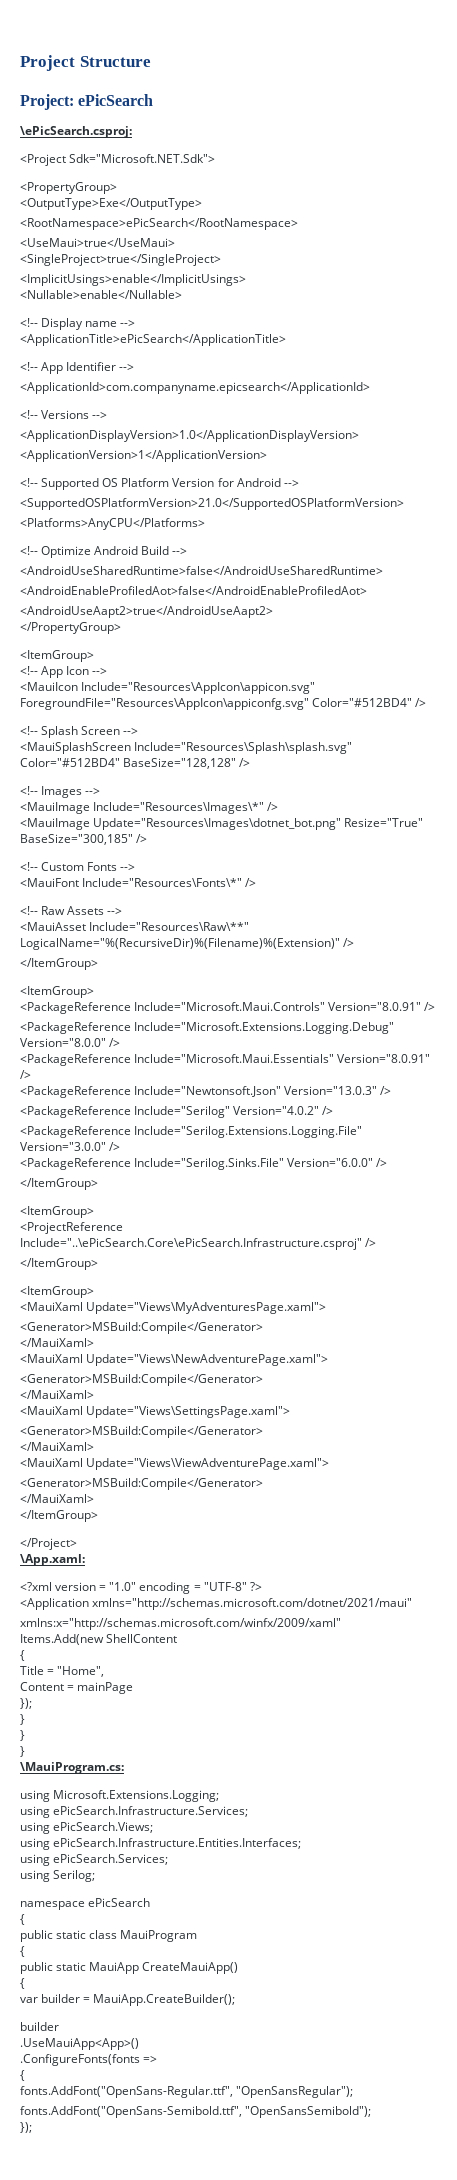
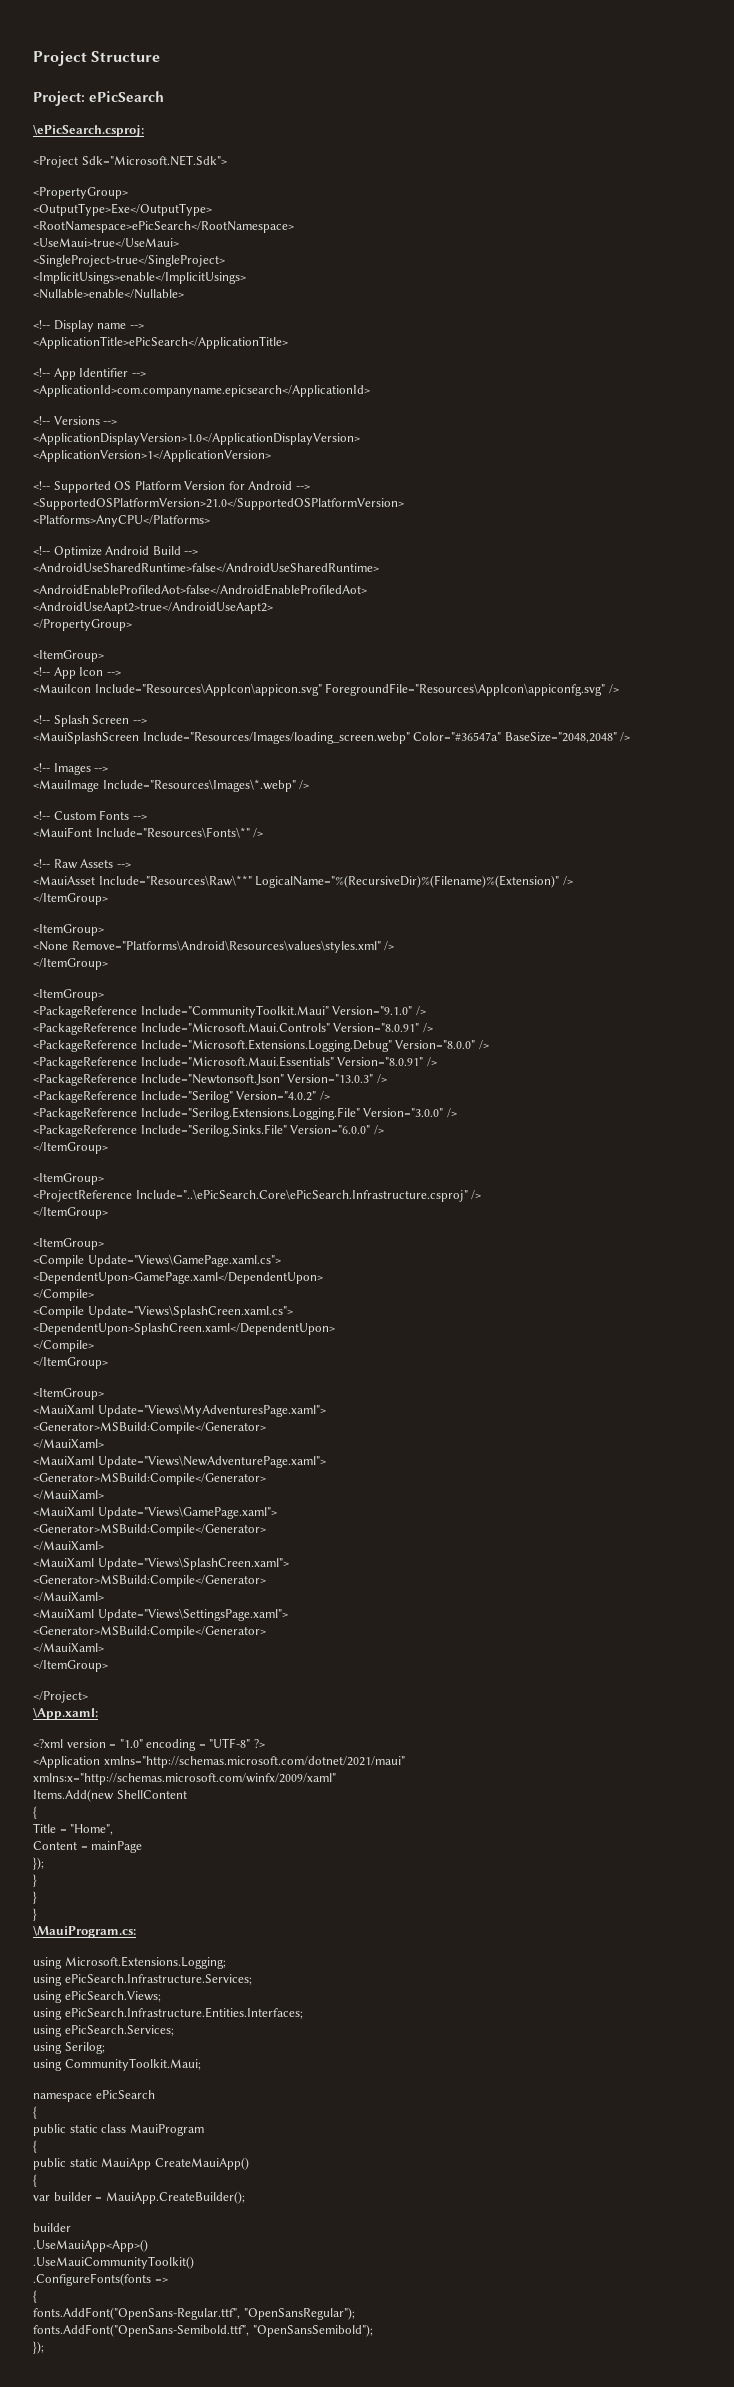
- <MauiIcon Include="Resources\AppIcon\appicon.svg" ForegroundFile="Resources\AppIcon\appiconfg.svg" Color="#512BD4" />
+ <MauiIcon Include="Resources\AppIcon\appicon.svg" ForegroundFile="Resources\AppIcon\appiconfg.svg" />
- <MauiSplashScreen Include="Resources\Splash\splash.svg" Color="#512BD4" BaseSize="128,128" />
+ <MauiSplashScreen Include="Resources/Images/loading_screen.webp" Color="#36547a" BaseSize="2048,2048" />
- <MauiImage Include="Resources\Images\*" />
- <MauiImage Update="Resources\Images\dotnet_bot.png" Resize="True" BaseSize="300,185" />
+ <MauiImage Include="Resources\Images\*.webp" />
+ <None Remove="Platforms\Android\Resources\values\styles.xml" />
+ </ItemGroup>
+ <ItemGroup>
+ <PackageReference Include="CommunityToolkit.Maui" Version="9.1.0" />
+ <Compile Update="Views\GamePage.xaml.cs">
+ <DependentUpon>GamePage.xaml</DependentUpon>
+ </Compile>
+ <Compile Update="Views\SplashCreen.xaml.cs">
+ <DependentUpon>SplashCreen.xaml</DependentUpon>
+ </Compile>
+ </ItemGroup>
+ <ItemGroup>
- <MauiXaml Update="Views\SettingsPage.xaml">
+ <MauiXaml Update="Views\GamePage.xaml">
  <Generator>MSBuild:Compile</Generator>
  </MauiXaml>
- <MauiXaml Update="Views\ViewAdventurePage.xaml">
+ <MauiXaml Update="Views\SplashCreen.xaml">
+ <Generator>MSBuild:Compile</Generator>
+ </MauiXaml>
+ <MauiXaml Update="Views\SettingsPage.xaml">
+ using CommunityToolkit.Maui;
+ .UseMauiCommunityToolkit()

